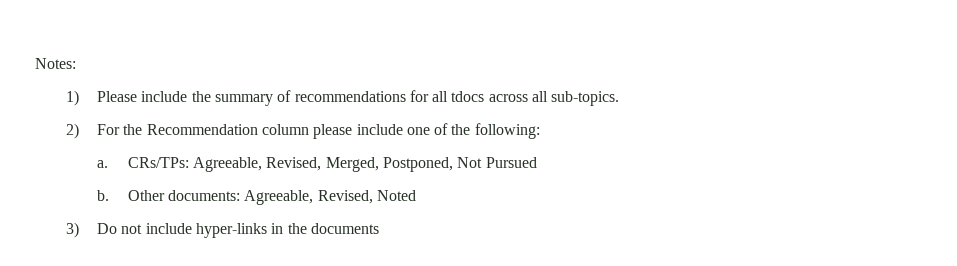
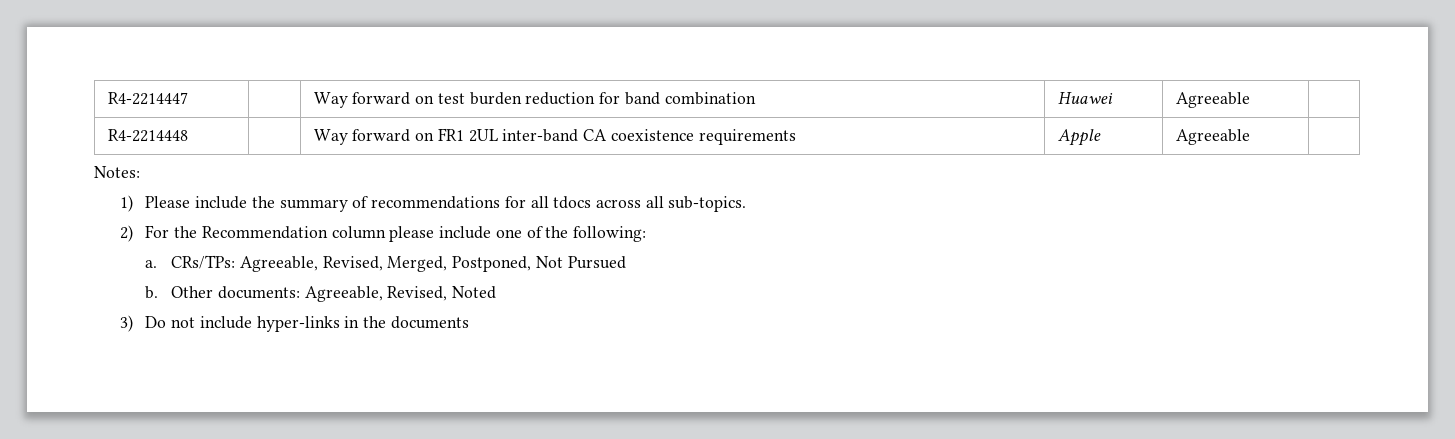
+ R4-2214447 | | Way forward on test burden reduction for band combination | Huawei | Agreeable |
+ R4-2214448 | | Way forward on FR1 2UL inter-band CA coexistence requirements | Apple | Agreeable |

